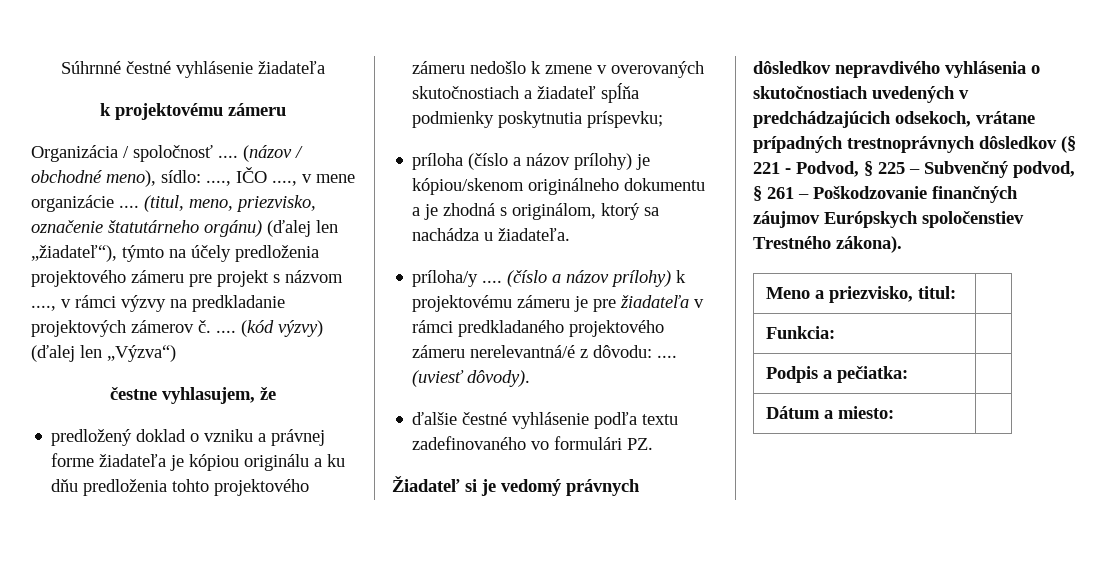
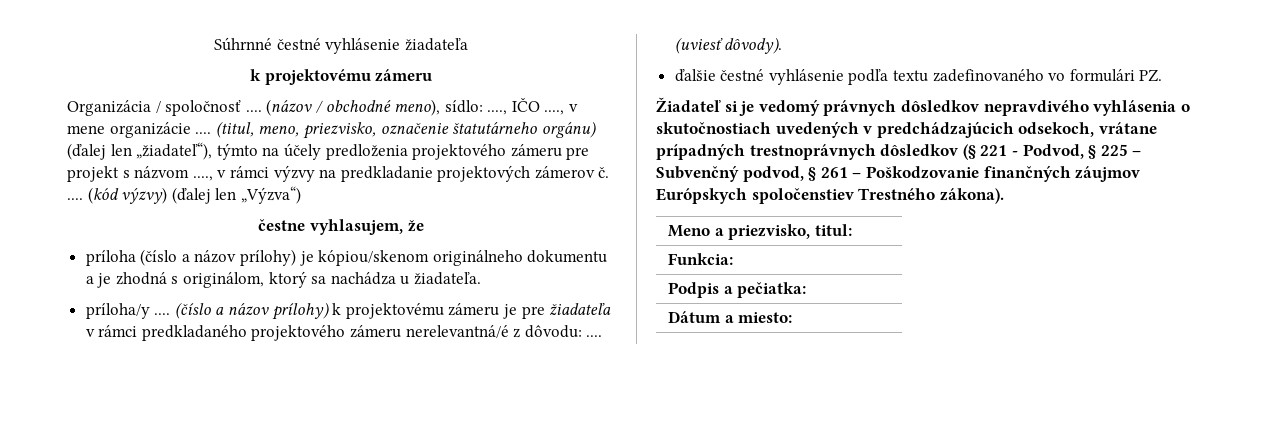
- predložený doklad o vzniku a právnej forme žiadateľa je kópiou originálu a ku dňu predloženia tohto projektového zámeru nedošlo k zmene v overovaných skutočnostiach a žiadateľ spĺňa podmienky poskytnutia príspevku;

